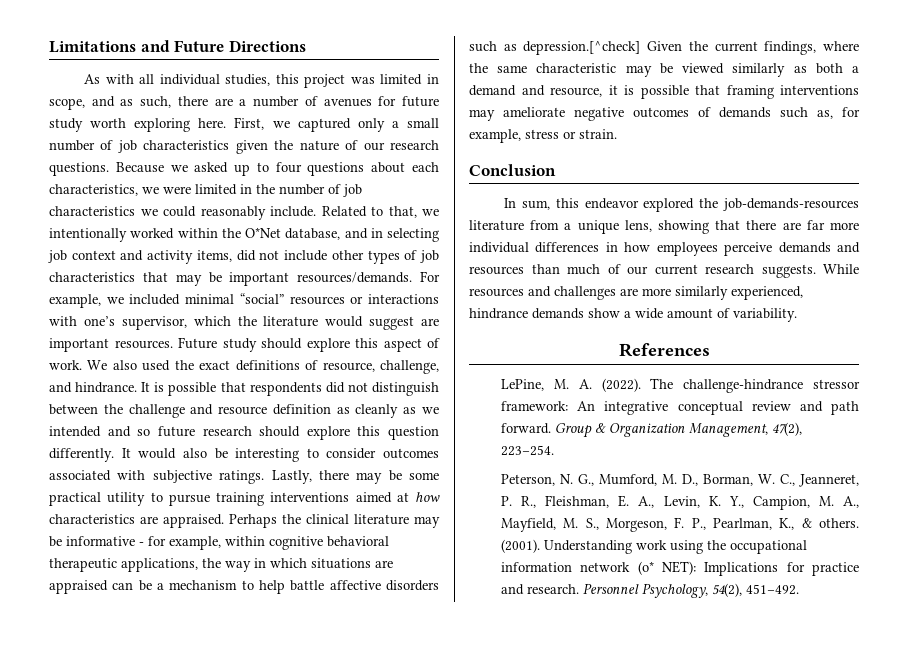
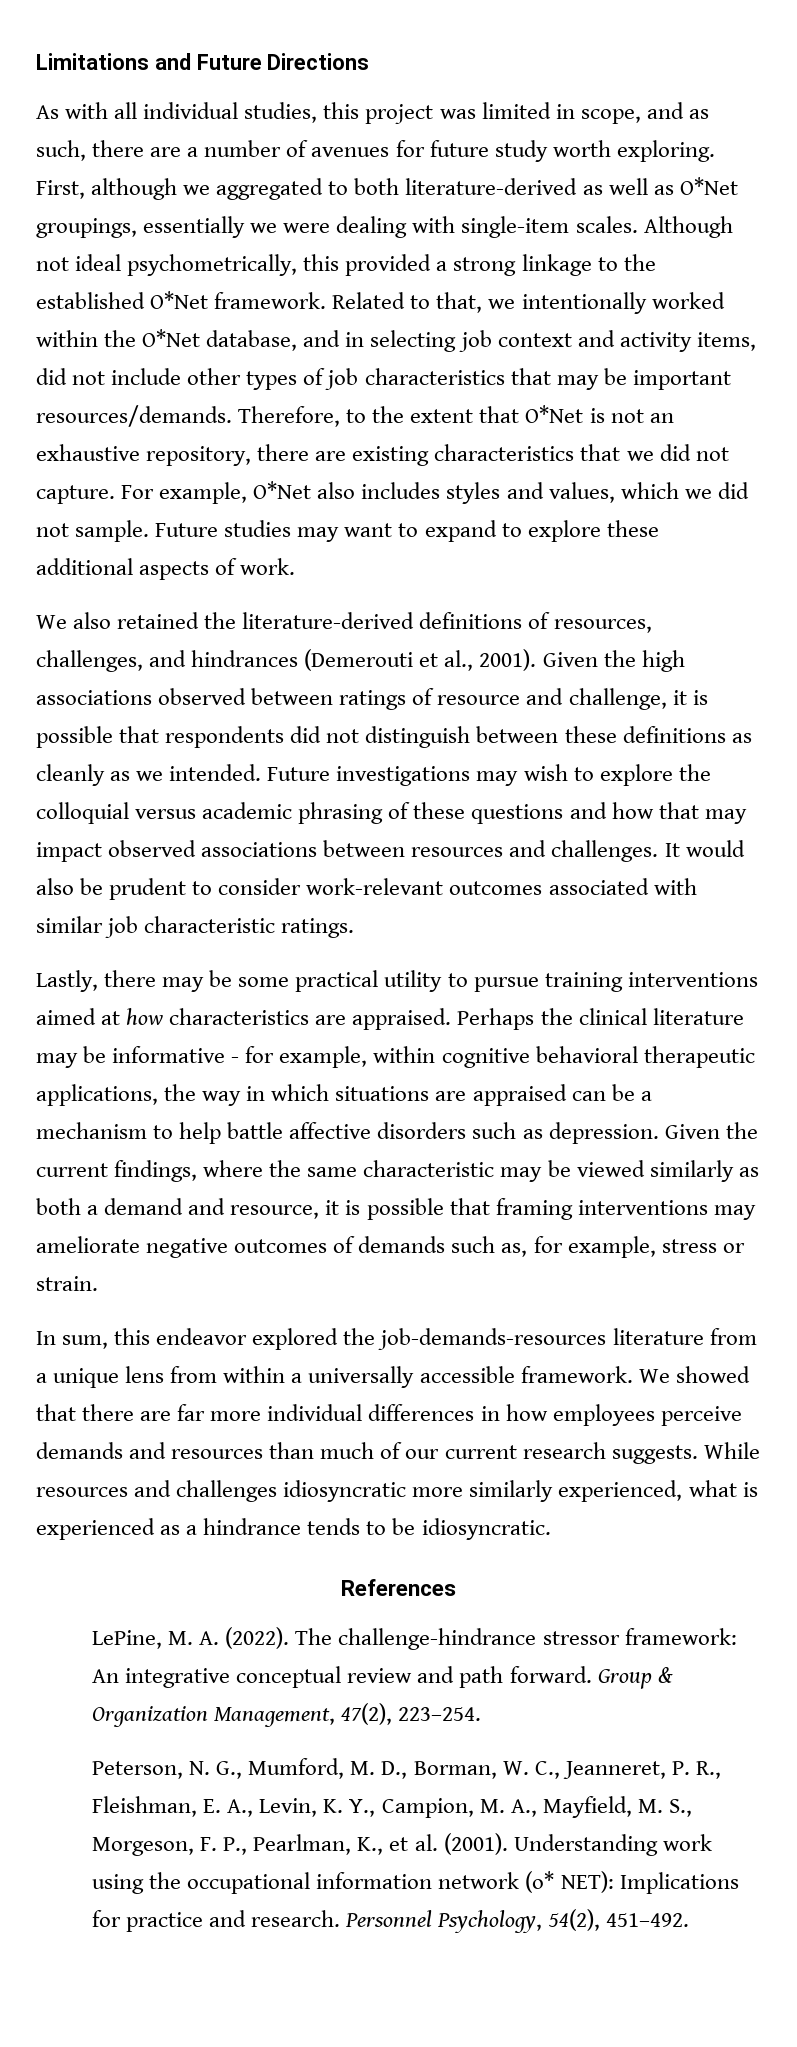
- As with all individual studies, this project was limited in scope, and as such, there are a number of avenues for future study worth exploring here. First, we captured only a small number of job characteristics given the nature of our research questions. Because we asked up to four questions about each characteristics, we were limited in the number of job characteristics we could reasonably include.
+ As with all individual studies, this project was limited in scope, and as such, there are a number of avenues for future study worth exploring. First, although we aggregated to both literature-derived as well as O*Net groupings, essentially we were dealing with single-item scales. Although not ideal psychometrically, this provided a strong linkage to the established O*Net framework.
- For example, we included minimal “social” resources or interactions with one’s supervisor, which the literature would suggest are important resources. Future study should explore this aspect of work. We also used the exact definitions of resource, challenge, and hindrance. It is possible that respondents did not distinguish between the challenge and resource definition as cleanly as we intended and so future research should explore this question differently.
+ Therefore, to the extent that O*Net is not an exhaustive repository, there are existing characteristics that we did not capture. For example, O*Net also includes styles and values, which we did not sample. Future studies may want to expand to explore these additional aspects of work.
+ We also retained the literature-derived definitions of resources, challenges, and hindrances (Demerouti et al., 2001). Given the high associations observed between ratings of resource and challenge, it is possible that respondents did not distinguish between these definitions as cleanly as we intended. Future investigations may wish to explore the colloquial versus academic phrasing of these questions and how that may impact observed associations between resources and challenges.
- It would also be interesting to consider outcomes associated with subjective ratings. Lastly, there may be some practical utility to pursue training interventions aimed at how characteristics are appraised.
+ It would also be prudent to consider work-relevant outcomes associated with similar job characteristic ratings.
+ Lastly, there may be some practical utility to pursue training interventions aimed at how characteristics are appraised.
- Perhaps the clinical literature may be informative - for example, within cognitive behavioral therapeutic applications, the way in which situations are appraised can be a mechanism to help battle affective disorders such as depression.[^check] Given the current findings, where the same characteristic may be viewed similarly as both a demand and resource, it is possible that framing interventions may ameliorate negative outcomes of demands such as, for example, stress or strain.
+ Perhaps the clinical literature may be informative - for example, within cognitive behavioral therapeutic applications, the way in which situations are appraised can be a mechanism to help battle affective disorders such as depression. Given the current findings, where the same characteristic may be viewed similarly as both a demand and resource, it is possible that framing interventions may ameliorate negative outcomes of demands such as, for example, stress or strain.
- Conclusion
- In sum, this endeavor explored the job-demands-resources literature from a unique lens, showing that there are far more individual differences in how employees perceive demands and resources than much of our current research suggests.
+ In sum, this endeavor explored the job-demands-resources literature from a unique lens from within a universally accessible framework. We showed that there are far more individual differences in how employees perceive demands and resources than much of our current research suggests.
- While resources and challenges are more similarly experienced, hindrance demands show a wide amount of variability.
+ While resources and challenges idiosyncratic more similarly experienced, what is experienced as a hindrance tends to be idiosyncratic.
- Peterson, N. G., Mumford, M. D., Borman, W. C., Jeanneret, P. R., Fleishman, E. A., Levin, K. Y., Campion, M. A., Mayfield, M. S., Morgeson, F. P., Pearlman, K., & others. (2001).
+ Peterson, N. G., Mumford, M. D., Borman, W. C., Jeanneret, P. R., Fleishman, E. A., Levin, K. Y., Campion, M. A., Mayfield, M. S., Morgeson, F. P., Pearlman, K., et al. (2001).

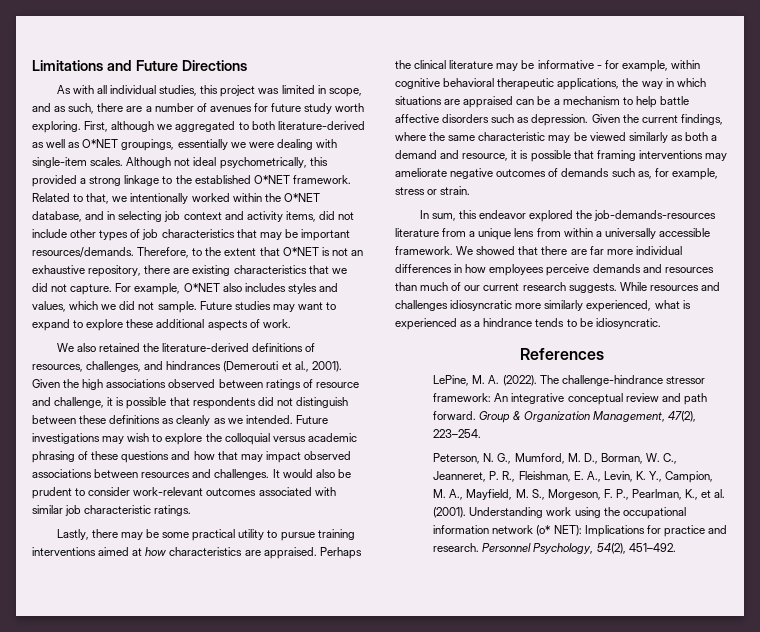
- First, although we aggregated to both literature-derived as well as O*Net groupings, essentially we were dealing with single-item scales.
+ First, although we aggregated to both literature-derived as well as O*NET groupings, essentially we were dealing with single-item scales.
- Although not ideal psychometrically, this provided a strong linkage to the established O*Net framework.
+ Although not ideal psychometrically, this provided a strong linkage to the established O*NET framework.
- Related to that, we intentionally worked within the O*Net database, and in selecting job context and activity items, did not include other types of job characteristics that may be important resources/demands.
+ Related to that, we intentionally worked within the O*NET database, and in selecting job context and activity items, did not include other types of job characteristics that may be important resources/demands.
- Therefore, to the extent that O*Net is not an exhaustive repository, there are existing characteristics that we did not capture.
+ Therefore, to the extent that O*NET is not an exhaustive repository, there are existing characteristics that we did not capture.
- For example, O*Net also includes styles and values, which we did not sample.
+ For example, O*NET also includes styles and values, which we did not sample.

